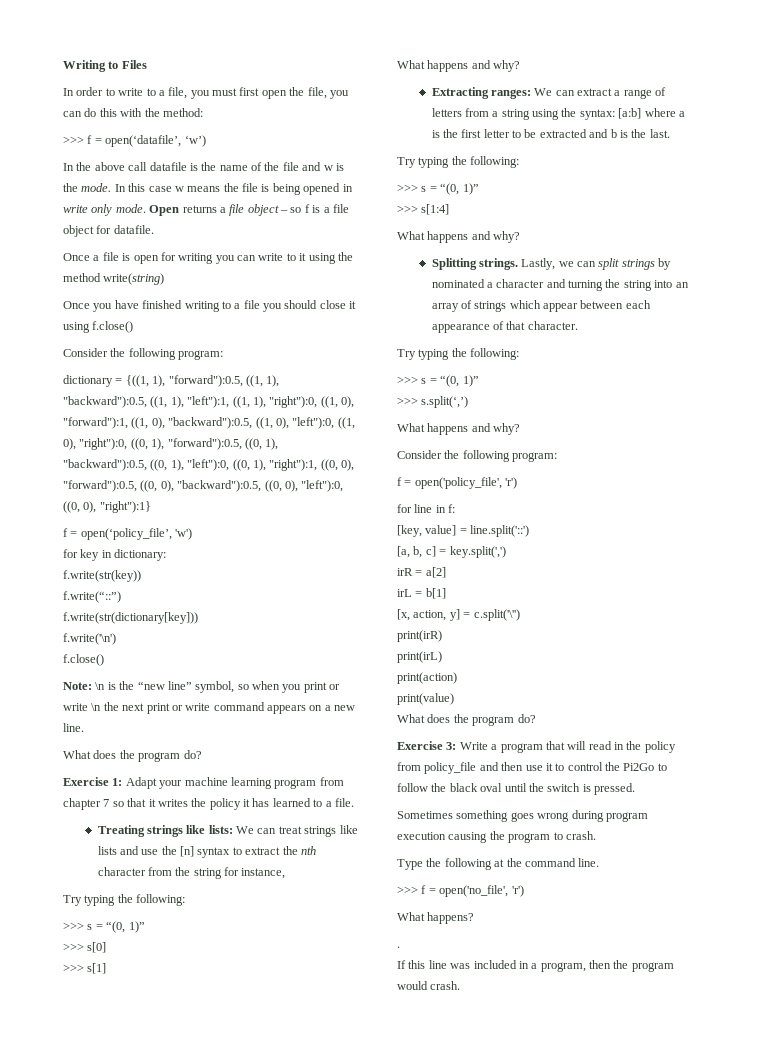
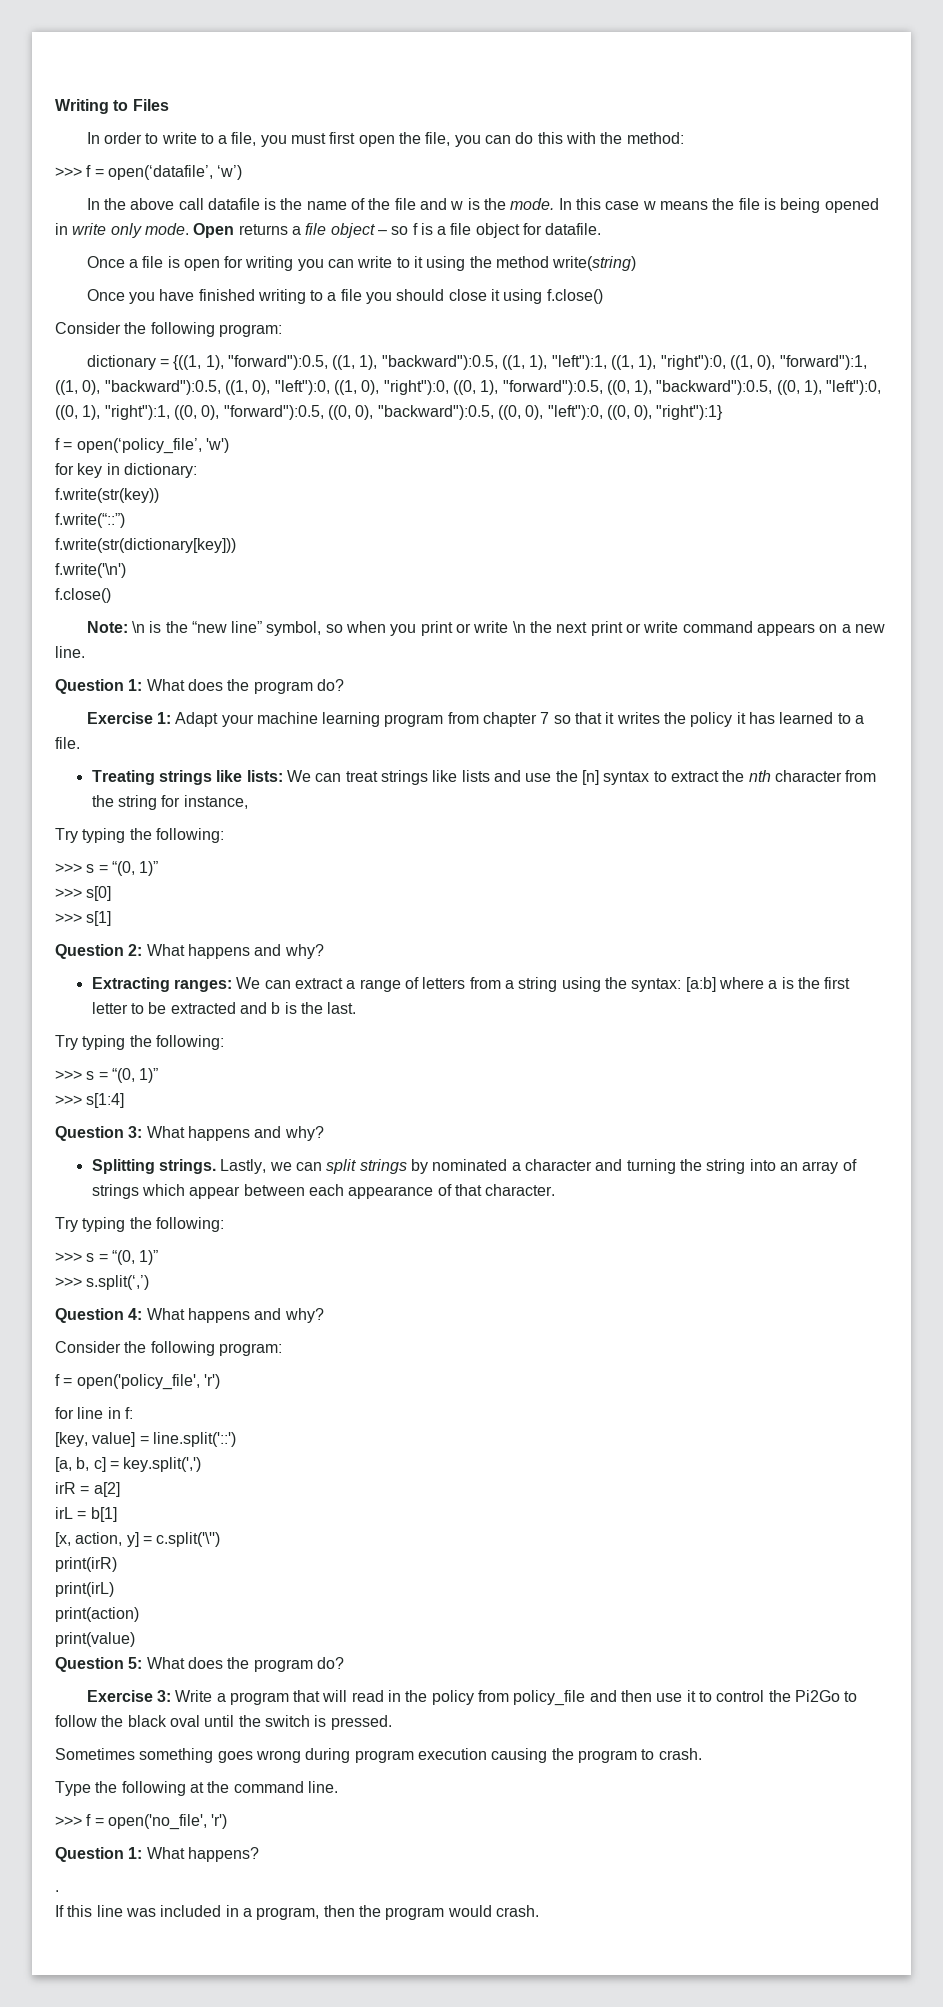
  Note: \n is the “new line” symbol, so when you print or write \n the next print or write command appears on a new line.
- What does the program do?
+ Question 1: What does the program do?
  >>> s[1]
- What happens and why?
+ Question 2: What happens and why?
  >>> s[1:4]
- What happens and why?
+ Question 3: What happens and why?
  >>> s.split(‘,’)
- What happens and why?
+ Question 4: What happens and why?
  print(value)
- What does the program do?
+ Question 5: What does the program do?
- What happens?
+ Question 1: What happens?

